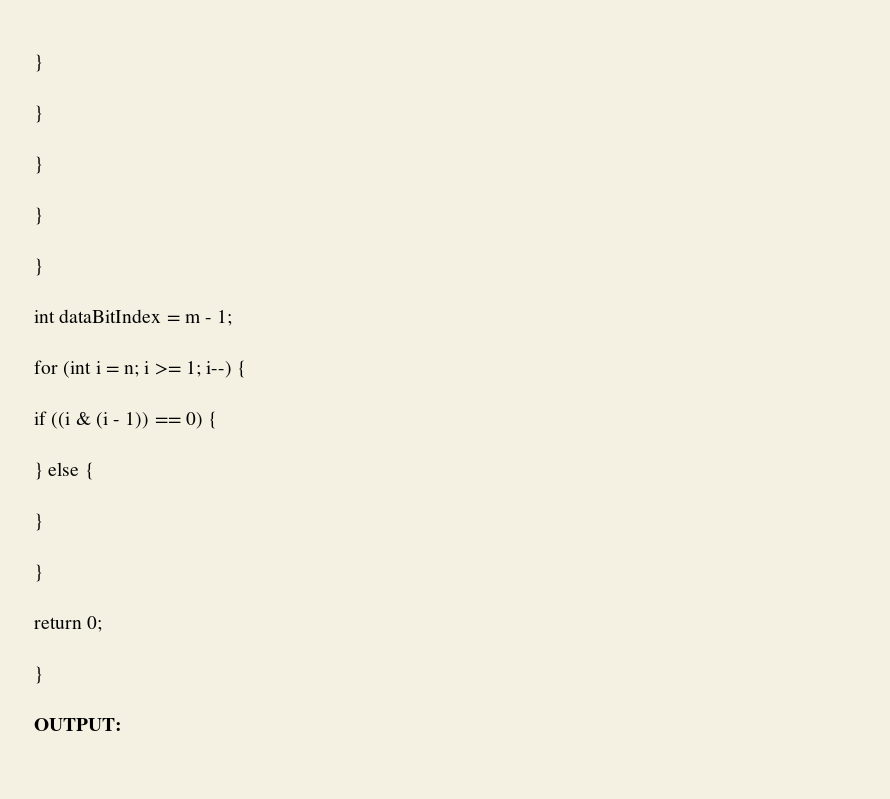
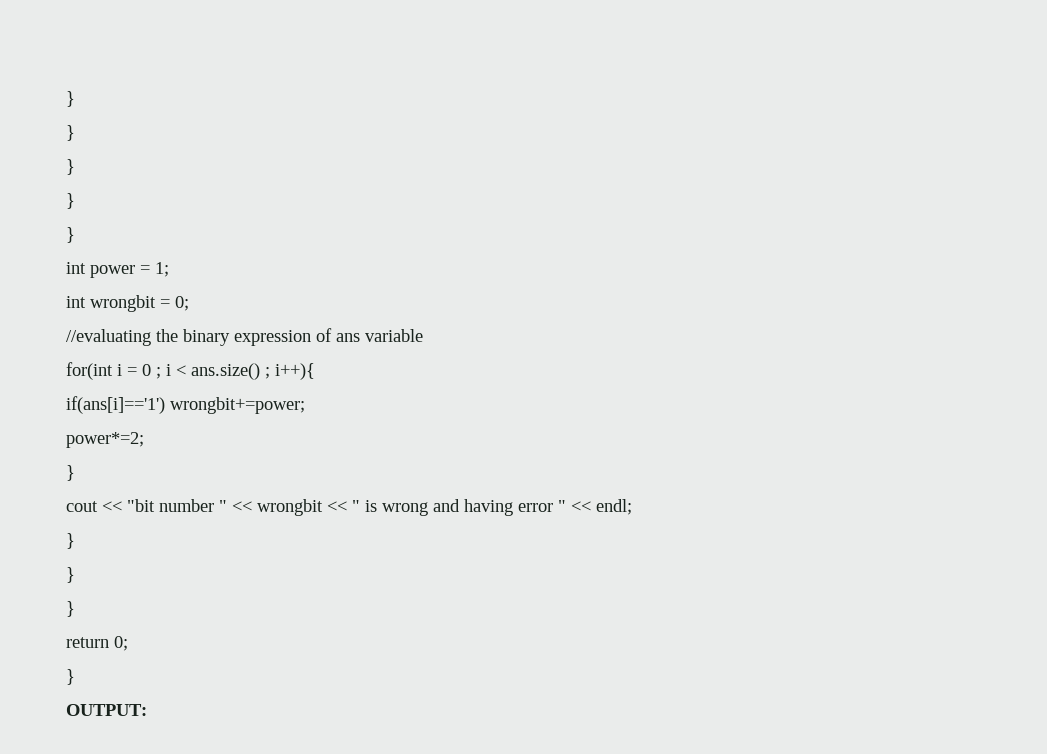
- int dataBitIndex = m - 1;
- for (int i = n; i >= 1; i--) {
- if ((i & (i - 1)) == 0) {
- } else {
+ int power = 1;
+ int wrongbit = 0;
+ //evaluating the binary expression of ans variable
+ for(int i = 0 ; i < ans.size() ; i++){
+ if(ans[i]=='1') wrongbit+=power;
+ power*=2;
+ }
+ cout << "bit number " << wrongbit << " is wrong and having error " << endl;
+ }

